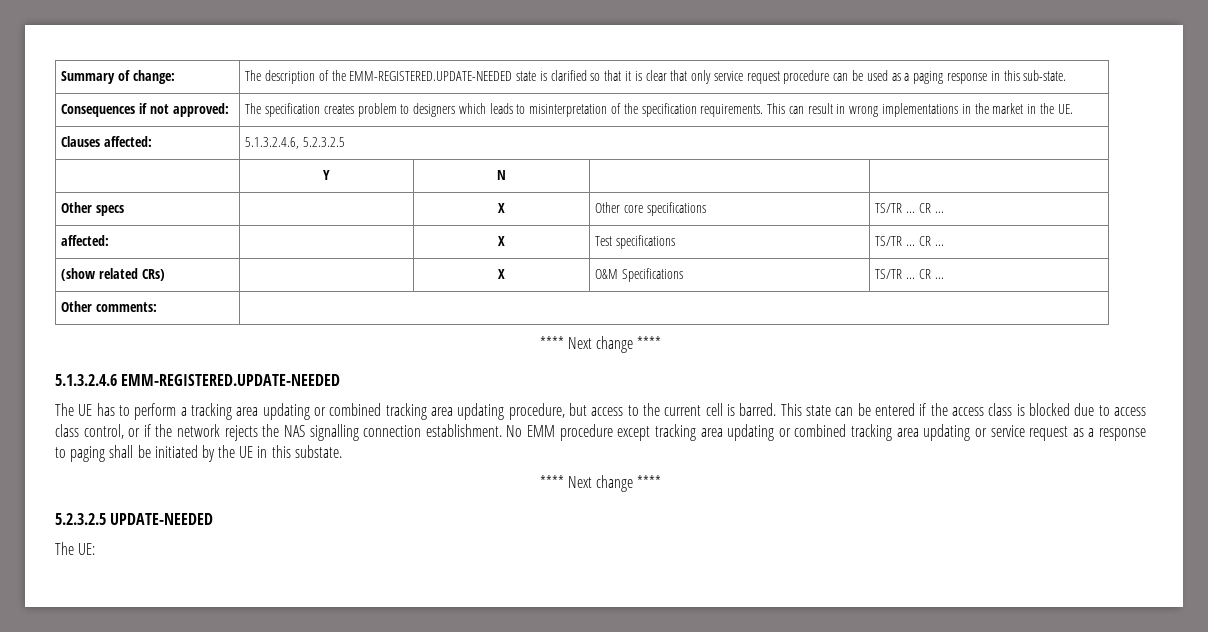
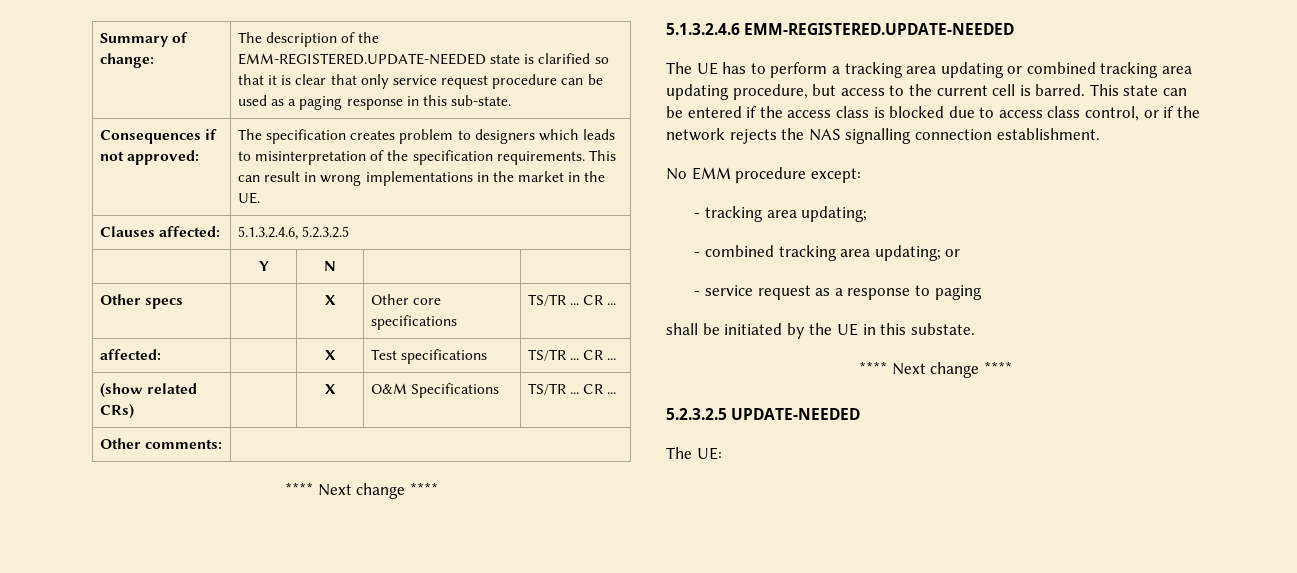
- This state can be entered if the access class is blocked due to access class control, or if the network rejects the NAS signalling connection establishment. No EMM procedure except tracking area updating or combined tracking area updating or service request as a response to paging shall be initiated by the UE in this substate.
+ This state can be entered if the access class is blocked due to access class control, or if the network rejects the NAS signalling connection establishment.
+ No EMM procedure except:
+ - tracking area updating;
+ - combined tracking area updating; or
+ - service request as a response to paging
+ shall be initiated by the UE in this substate.

